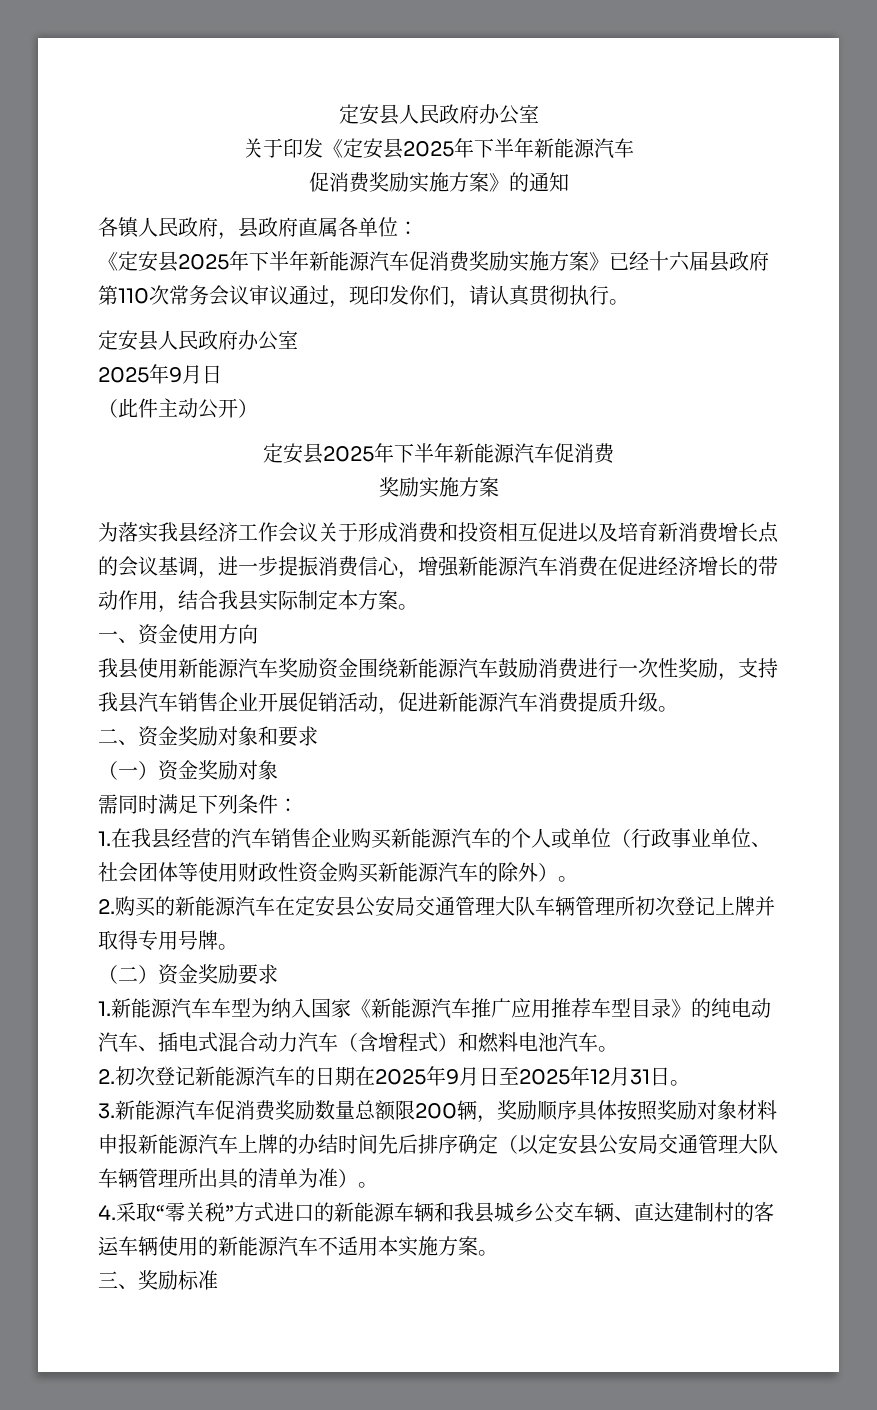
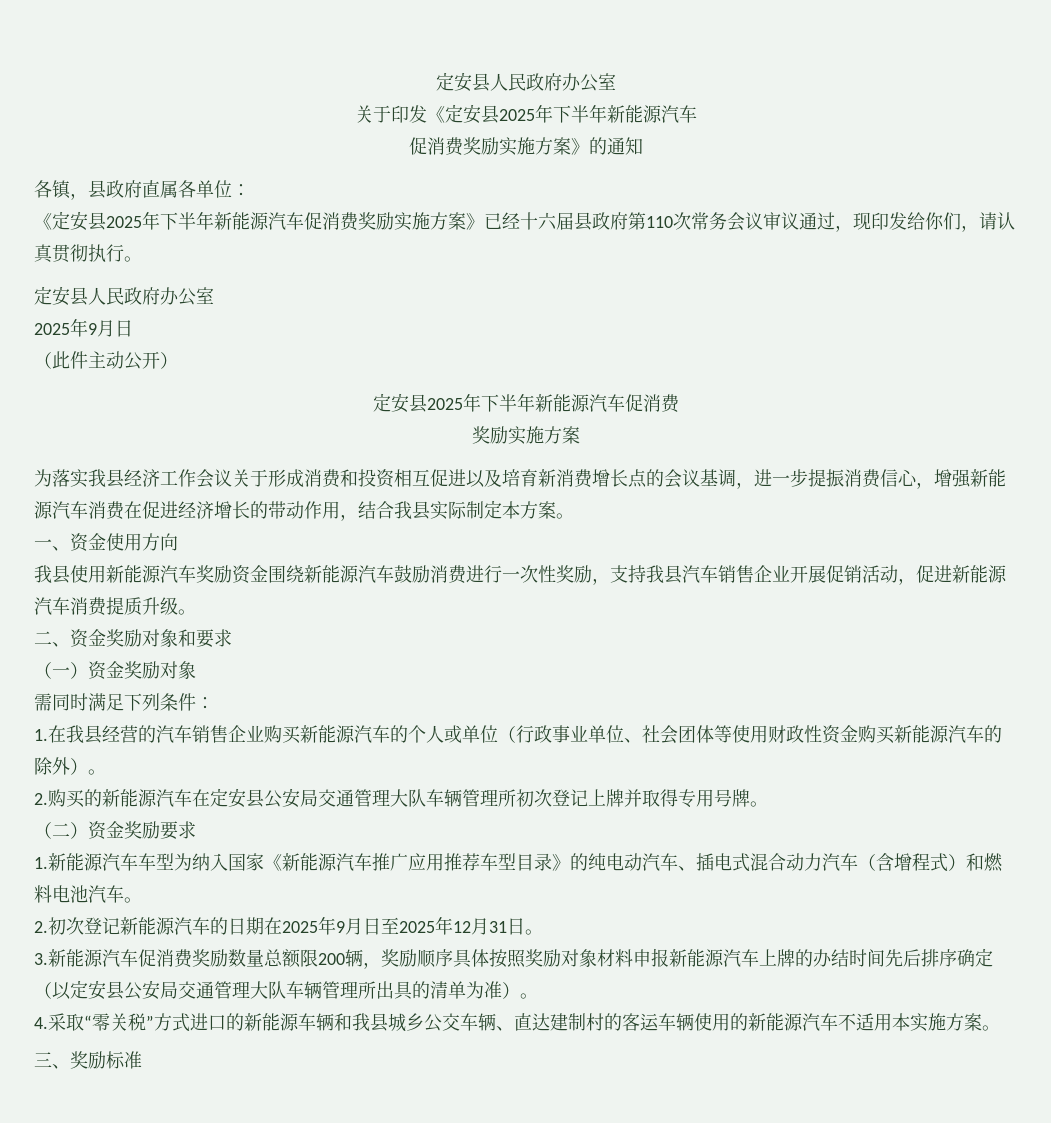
- 各镇人民政府，县政府直属各单位：
+ 各镇，县政府直属各单位：
- 《定安县2025年下半年新能源汽车促消费奖励实施方案》已经十六届县政府第110次常务会议审议通过，现印发你们，请认真贯彻执行。
+ 《定安县2025年下半年新能源汽车促消费奖励实施方案》已经十六届县政府第110次常务会议审议通过，现印发给你们，请认真贯彻执行。

